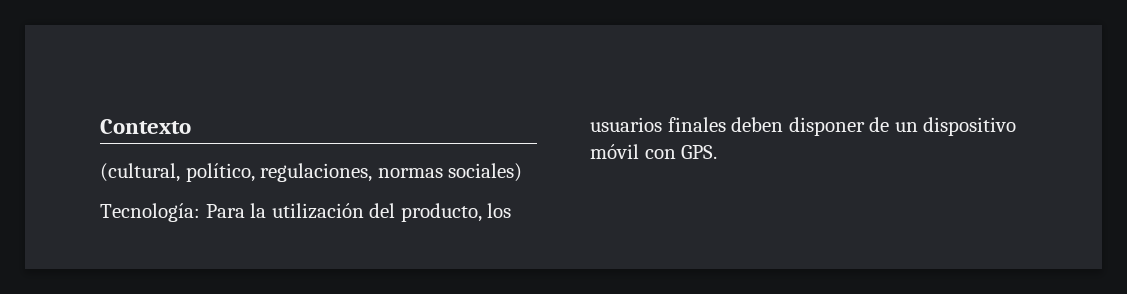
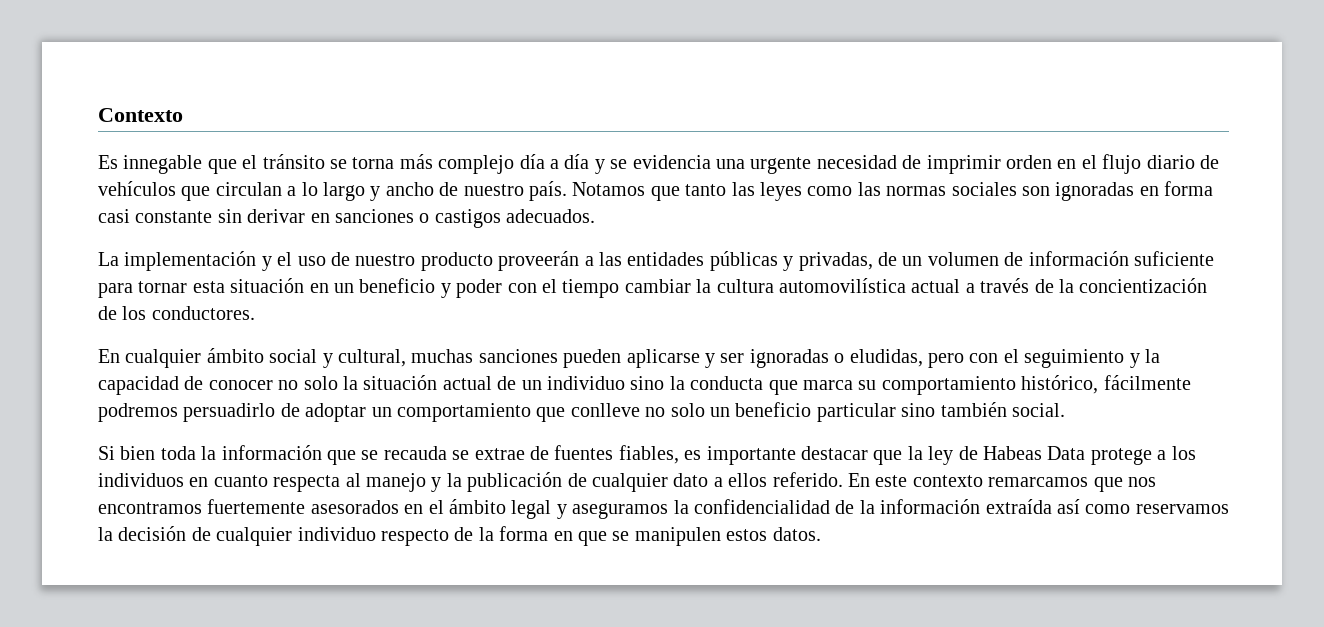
- (cultural, político, regulaciones, normas sociales)
- Tecnología: Para la utilización del producto, los usuarios finales deben disponer de un dispositivo móvil con GPS.
+ Es innegable que el tránsito se torna más complejo día a día y se evidencia una urgente necesidad de imprimir orden en el flujo diario de vehículos que circulan a lo largo y ancho de nuestro país. Notamos que tanto las leyes como las normas sociales son ignoradas en forma casi constante sin derivar en sanciones o castigos adecuados.
+ La implementación y el uso de nuestro producto proveerán a las entidades públicas y privadas, de un volumen de información suficiente para tornar esta situación en un beneficio y poder con el tiempo cambiar la cultura automovilística actual a través de la concientización de los conductores.
+ En cualquier ámbito social y cultural, muchas sanciones pueden aplicarse y ser ignoradas o eludidas, pero con el seguimiento y la capacidad de conocer no solo la situación actual de un individuo sino la conducta que marca su comportamiento histórico, fácilmente podremos persuadirlo de adoptar un comportamiento que conlleve no solo un beneficio particular sino también social.
+ Si bien toda la información que se recauda se extrae de fuentes fiables, es importante destacar que la ley de Habeas Data protege a los individuos en cuanto respecta al manejo y la publicación de cualquier dato a ellos referido. En este contexto remarcamos que nos encontramos fuertemente asesorados en el ámbito legal y aseguramos la confidencialidad de la información extraída así como reservamos la decisión de cualquier individuo respecto de la forma en que se manipulen estos datos.

